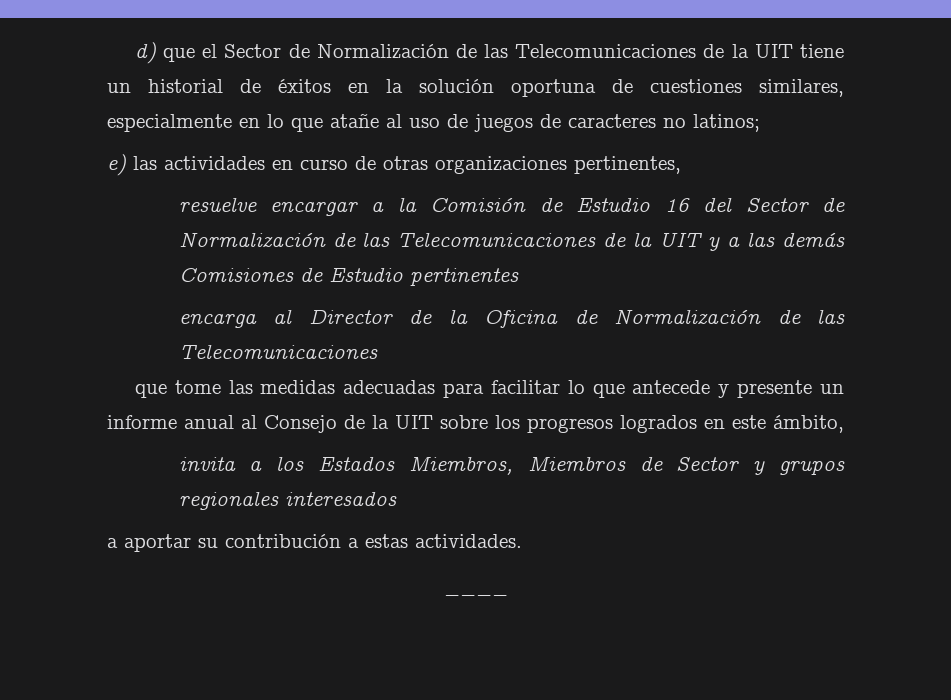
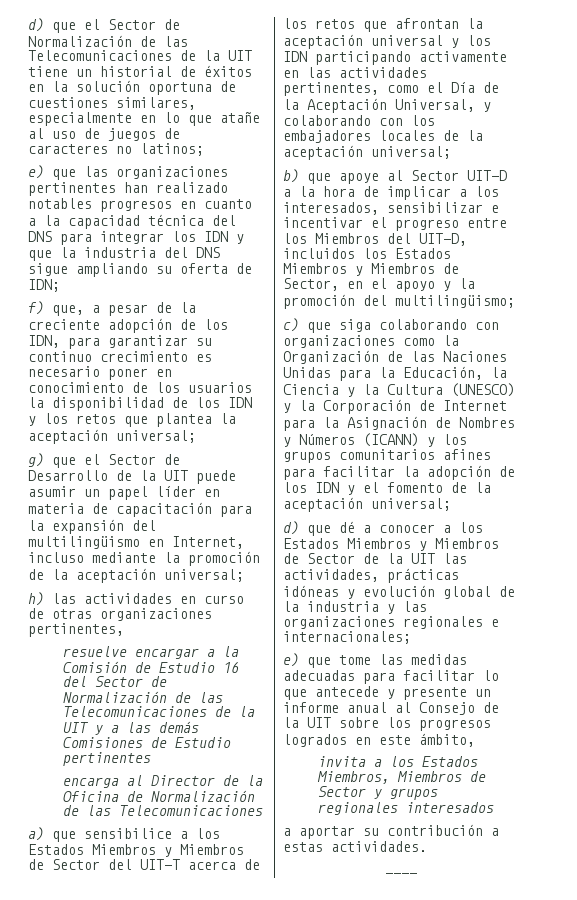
- e) las actividades en curso de otras organizaciones pertinentes,
+ e) que las organizaciones pertinentes han realizado notables progresos en cuanto a la capacidad técnica del DNS para integrar los IDN y que la industria del DNS sigue ampliando su oferta de IDN;
+ f) que, a pesar de la creciente adopción de los IDN, para garantizar su continuo crecimiento es necesario poner en conocimiento de los usuarios la disponibilidad de los IDN y los retos que plantea la aceptación universal;
+ g) que el Sector de Desarrollo de la UIT puede asumir un papel líder en materia de capacitación para la expansión del multilingüismo en Internet, incluso mediante la promoción de la aceptación universal;
+ h) las actividades en curso de otras organizaciones pertinentes,
- que tome las medidas adecuadas para facilitar lo que antecede y presente un informe anual al Consejo de la UIT sobre los progresos logrados en este ámbito,
+ a) que sensibilice a los Estados Miembros y Miembros de Sector del UIT-T acerca de los retos que afrontan la aceptación universal y los IDN participando activamente en las actividades pertinentes, como el Día de la Aceptación Universal, y colaborando con los embajadores locales de la aceptación universal;
+ b) que apoye al Sector UIT-D a la hora de implicar a los interesados, sensibilizar e incentivar el progreso entre los Miembros del UIT-D, incluidos los Estados Miembros y Miembros de Sector, en el apoyo y la promoción del multilingüismo;
+ c) que siga colaborando con organizaciones como la Organización de las Naciones Unidas para la Educación, la Ciencia y la Cultura (UNESCO) y la Corporación de Internet para la Asignación de Nombres y Números (ICANN) y los grupos comunitarios afines para facilitar la adopción de los IDN y el fomento de la aceptación universal;
+ d) que dé a conocer a los Estados Miembros y Miembros de Sector de la UIT las actividades, prácticas idóneas y evolución global de la industria y las organizaciones regionales e internacionales;
+ e) que tome las medidas adecuadas para facilitar lo que antecede y presente un informe anual al Consejo de la UIT sobre los progresos logrados en este ámbito,

